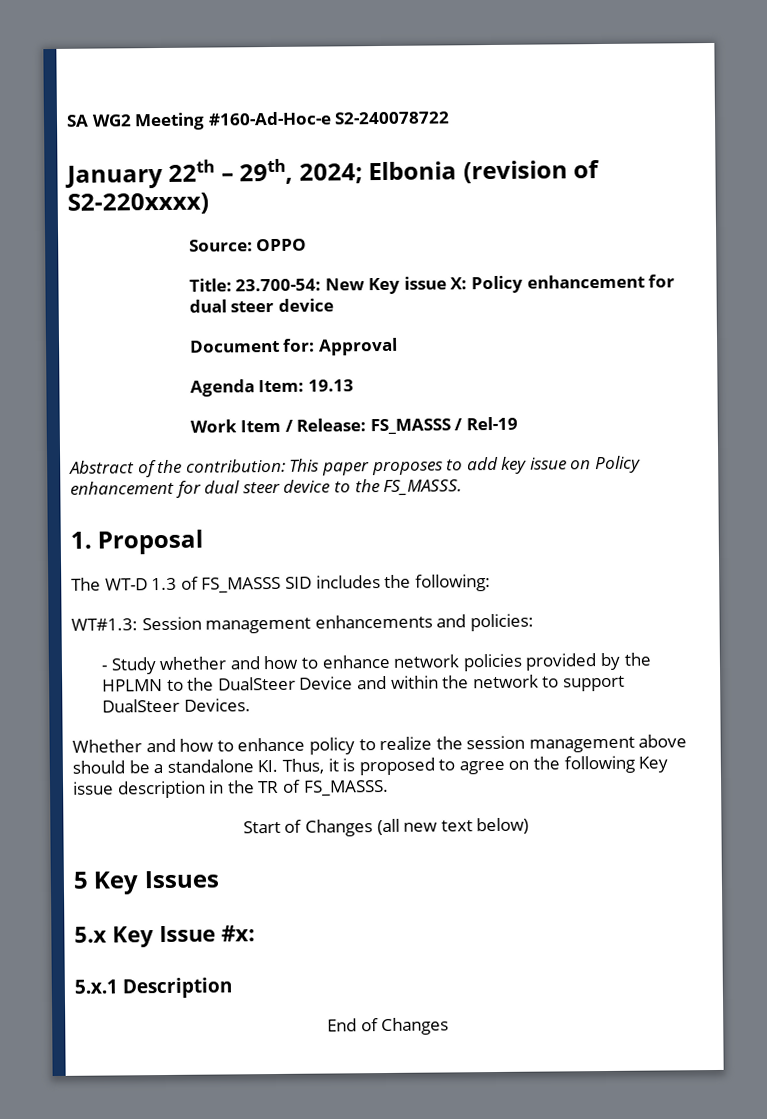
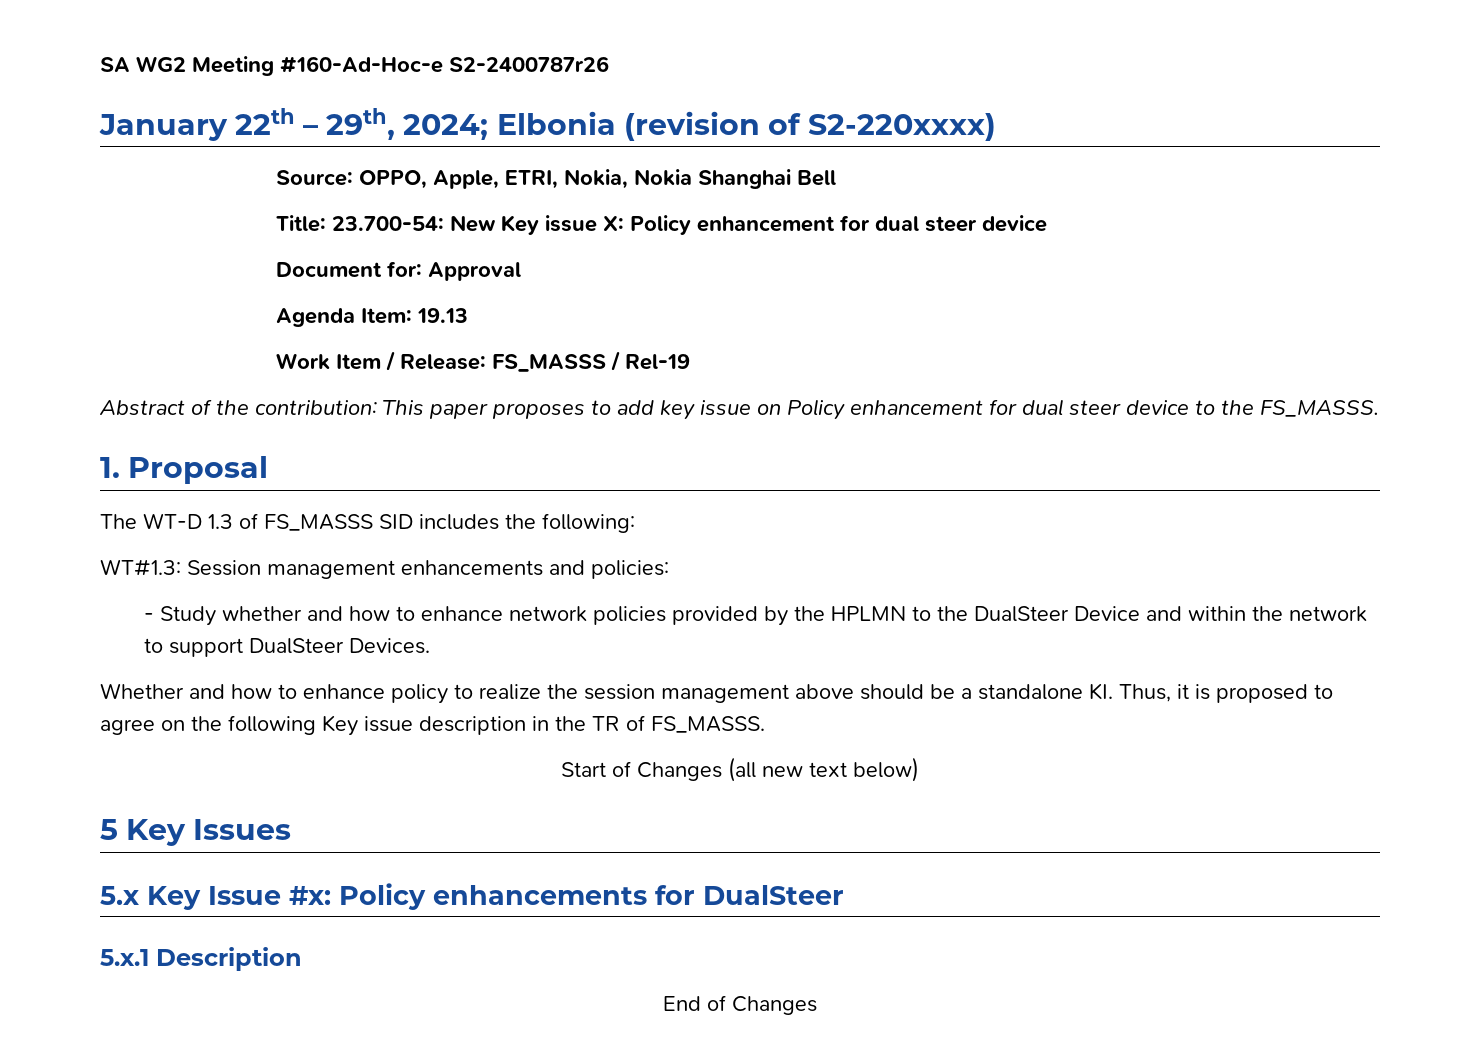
- SA WG2 Meeting #160-Ad-Hoc-e S2-240078722
+ SA WG2 Meeting #160-Ad-Hoc-e S2-2400787r26
- Source: OPPO
+ Source: OPPO, Apple, ETRI, Nokia, Nokia Shanghai Bell
- 5.x Key Issue #x:
+ 5.x Key Issue #x: Policy enhancements for DualSteer

